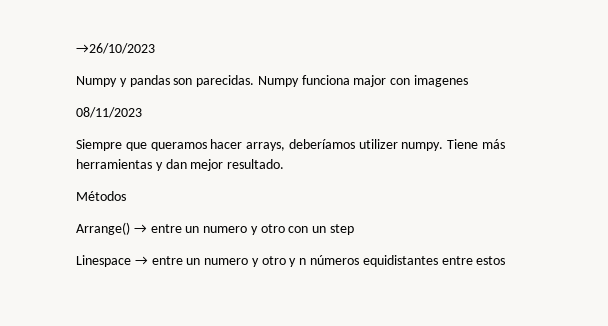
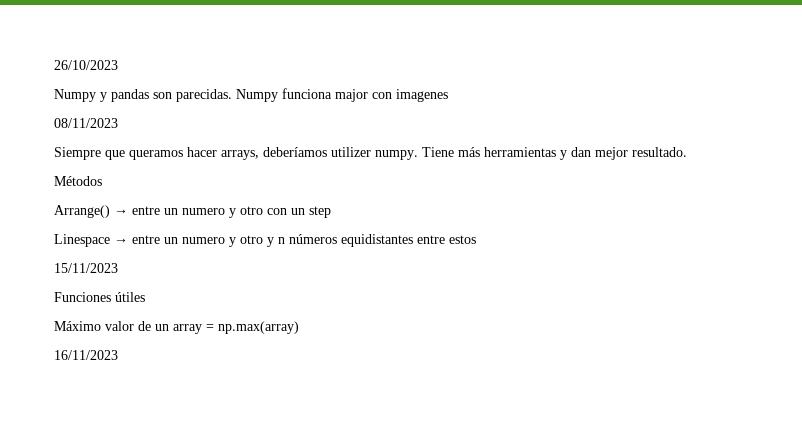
- →26/10/2023
+ 26/10/2023
+ 15/11/2023
+ Funciones útiles
+ Máximo valor de un array = np.max(array)
+ 16/11/2023

